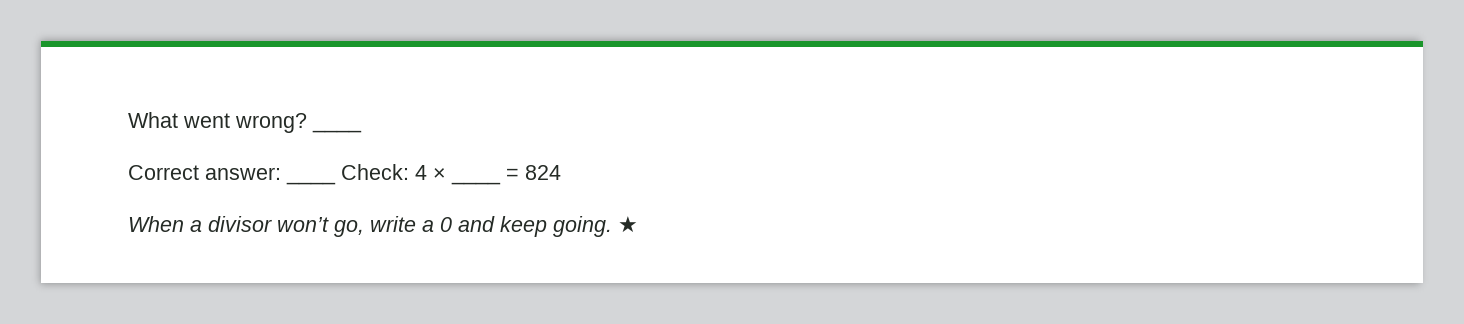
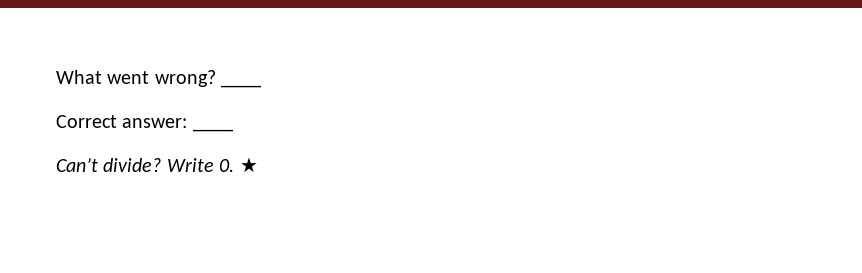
- Correct answer: ____ Check: 4 × ____ = 824
- When a divisor won’t go, write a 0 and keep going. ★
+ Correct answer: ____
+ Can’t divide? Write 0. ★

